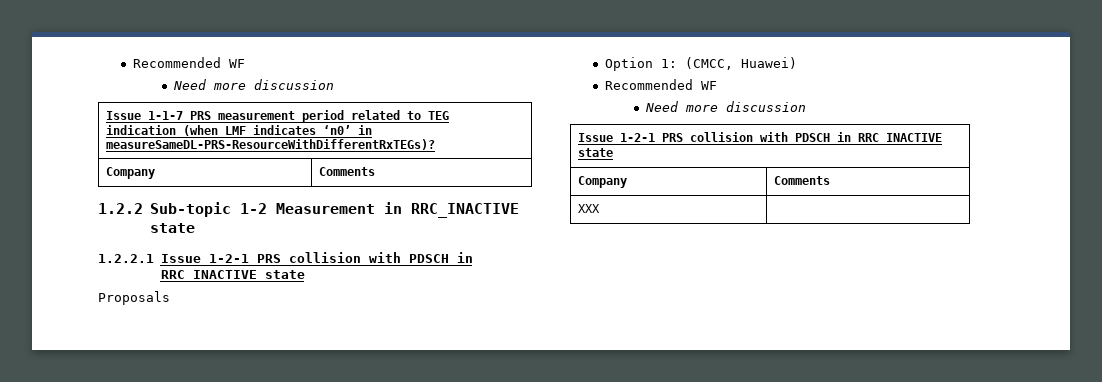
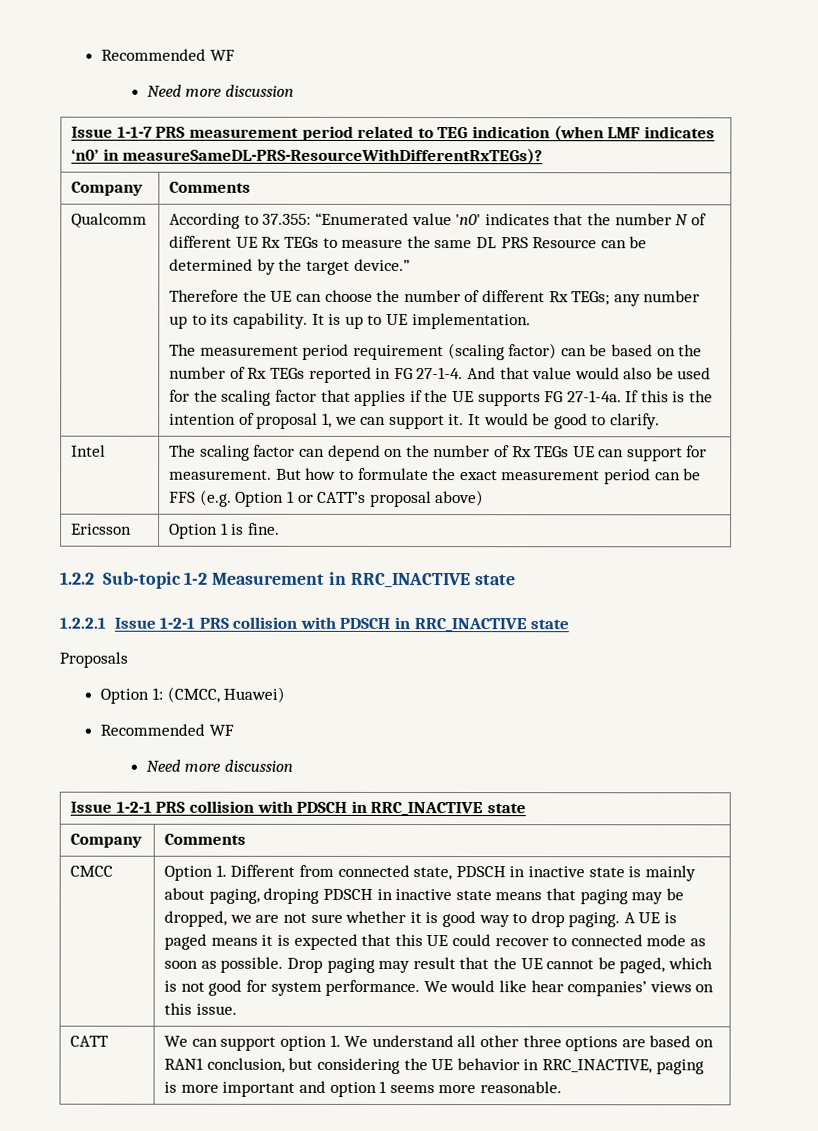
+ Qualcomm | According to 37.355: “Enumerated value 'n0' indicates that the number N of different UE Rx TEGs to measure the same DL PRS Resource can be determined by the target device.”
+ Therefore the UE can choose the number of different Rx TEGs; any number up to its capability. It is up to UE implementation.
+ The measurement period requirement (scaling factor) can be based on the number of Rx TEGs reported in FG 27-1-4. And that value would also be used for the scaling factor that applies if the UE supports FG 27-1-4a. If this is the intention of proposal 1, we can support it. It would be good to clarify.
+ Intel | The scaling factor can depend on the number of Rx TEGs UE can support for measurement. But how to formulate the exact measurement period can be FFS (e.g. Option 1 or CATT’s proposal above)
+ Ericsson | Option 1 is fine.
- XXX
+ CMCC | Option 1. Different from connected state, PDSCH in inactive state is mainly about paging, droping PDSCH in inactive state means that paging may be dropped, we are not sure whether it is good way to drop paging. A UE is paged means it is expected that this UE could recover to connected mode as soon as possible. Drop paging may result that the UE cannot be paged, which is not good for system performance. We would like hear companies’ views on this issue.
+ CATT | We can support option 1. We understand all other three options are based on RAN1 conclusion, but considering the UE behavior in RRC_INACTIVE, paging is more important and option 1 seems more reasonable.

